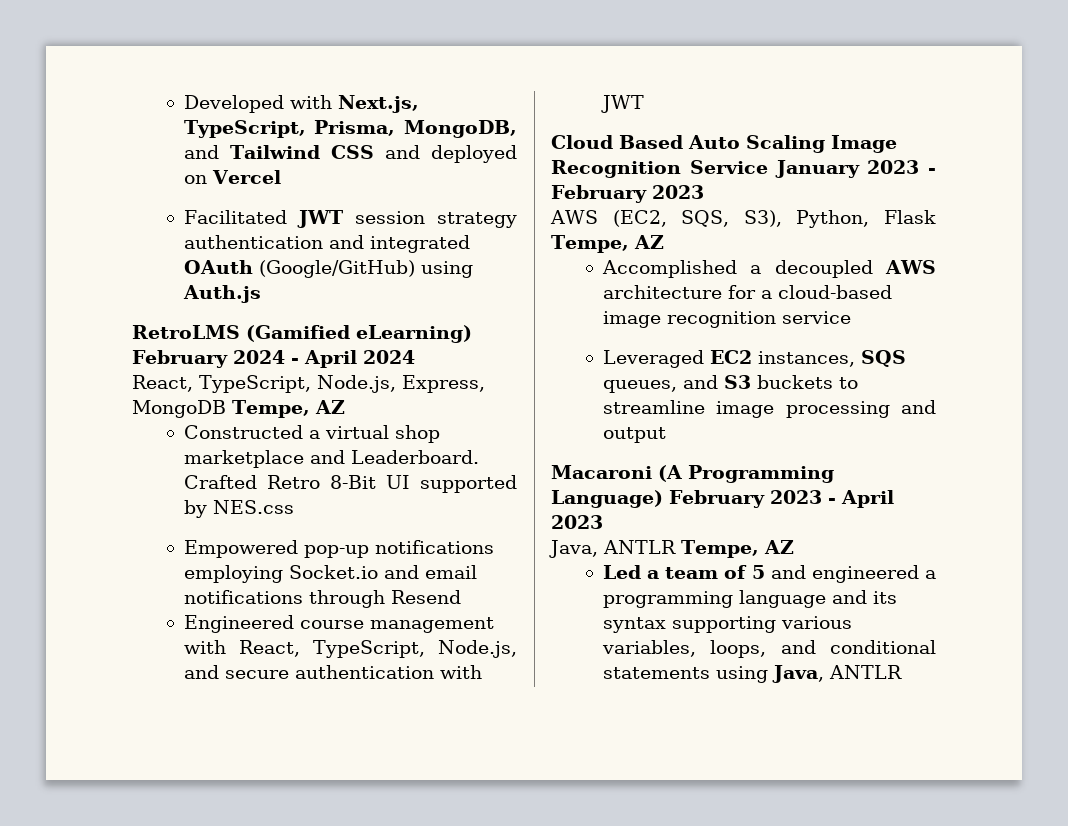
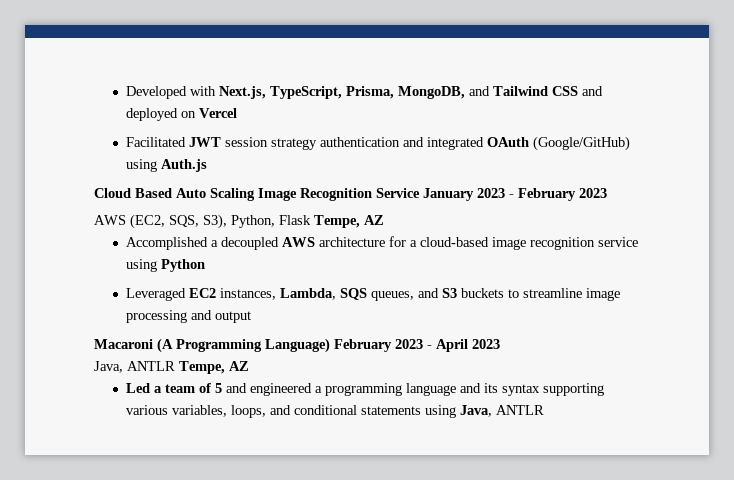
- RetroLMS (Gamified eLearning) February 2024 - April 2024
- React, TypeScript, Node.js, Express, MongoDB Tempe, AZ
- Constructed a virtual shop marketplace and Leaderboard. Crafted Retro 8-Bit UI supported by NES.css
- Empowered pop-up notifications employing Socket.io and email notifications through Resend
- Engineered course management with React, TypeScript, Node.js, and secure authentication with JWT
- Accomplished a decoupled AWS architecture for a cloud-based image recognition service
+ Accomplished a decoupled AWS architecture for a cloud-based image recognition service using Python
- Leveraged EC2 instances, SQS queues, and S3 buckets to streamline image processing and output
+ Leveraged EC2 instances, Lambda, SQS queues, and S3 buckets to streamline image processing and output

